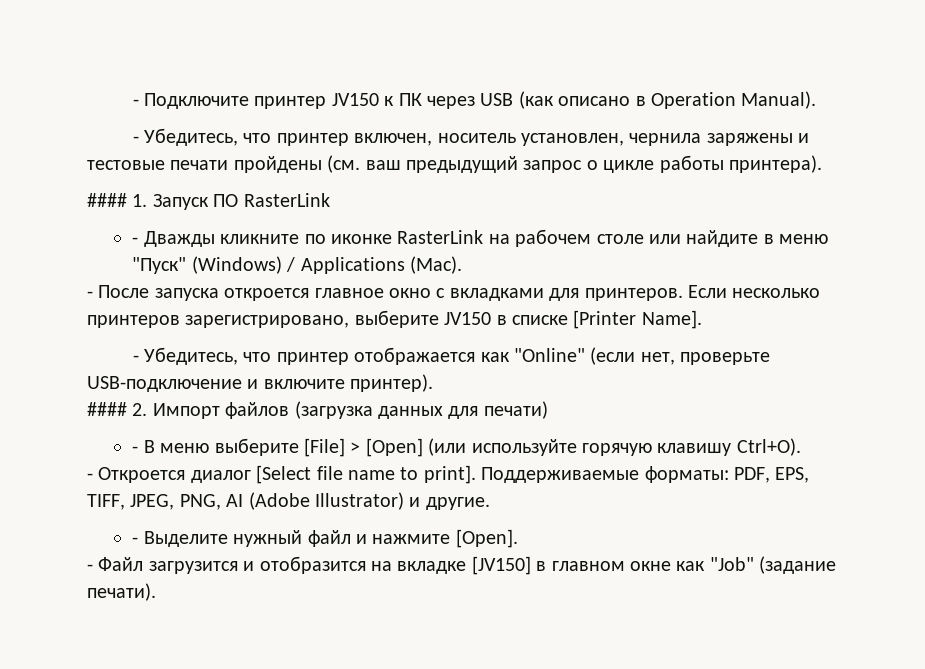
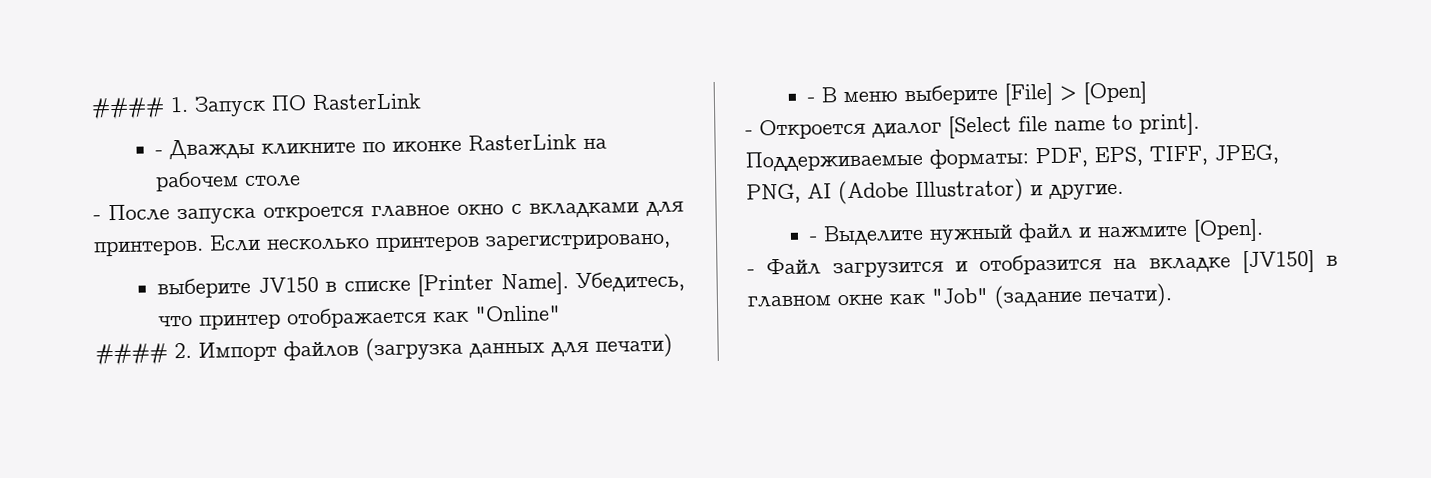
- - Подключите принтер JV150 к ПК через USB (как описано в Operation Manual).
- - Убедитесь, что принтер включен, носитель установлен, чернила заряжены и тестовые печати пройдены (см. ваш предыдущий запрос о цикле работы принтера).
- - Дважды кликните по иконке RasterLink на рабочем столе или найдите в меню "Пуск" (Windows) / Applications (Mac).
+ - Дважды кликните по иконке RasterLink на рабочем столе
- Если несколько принтеров зарегистрировано, выберите JV150 в списке [Printer Name].
- - Убедитесь, что принтер отображается как "Online" (если нет, проверьте USB-подключение и включите принтер).
+ Если несколько принтеров зарегистрировано,
+ выберите JV150 в списке [Printer Name]. Убедитесь, что принтер отображается как "Online"
- - В меню выберите [File] > [Open] (или используйте горячую клавишу Ctrl+O).
+ - В меню выберите [File] > [Open]

